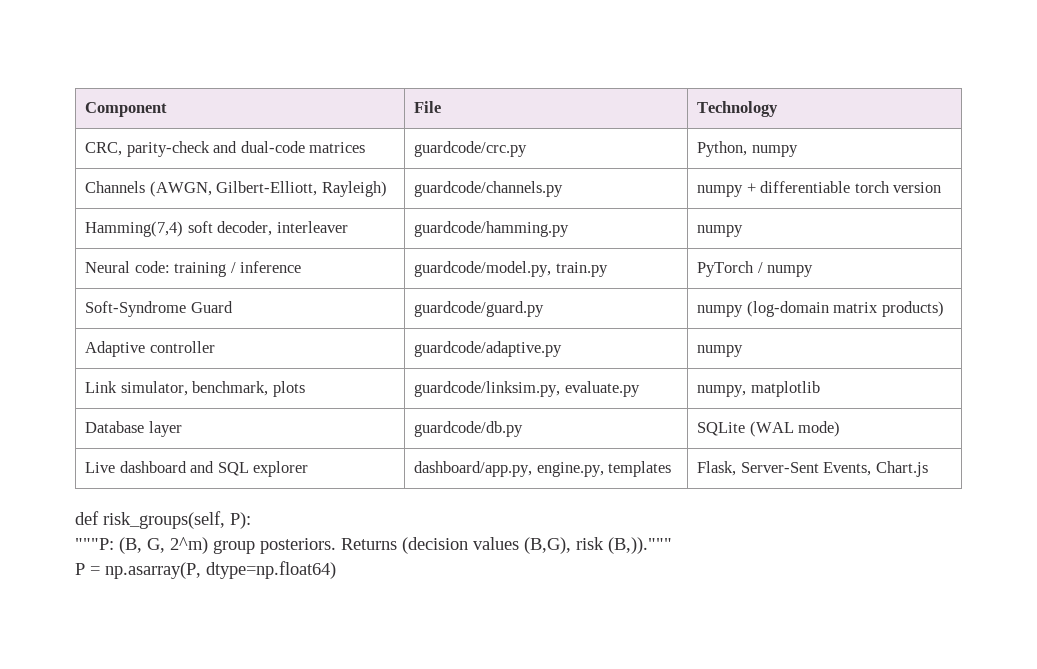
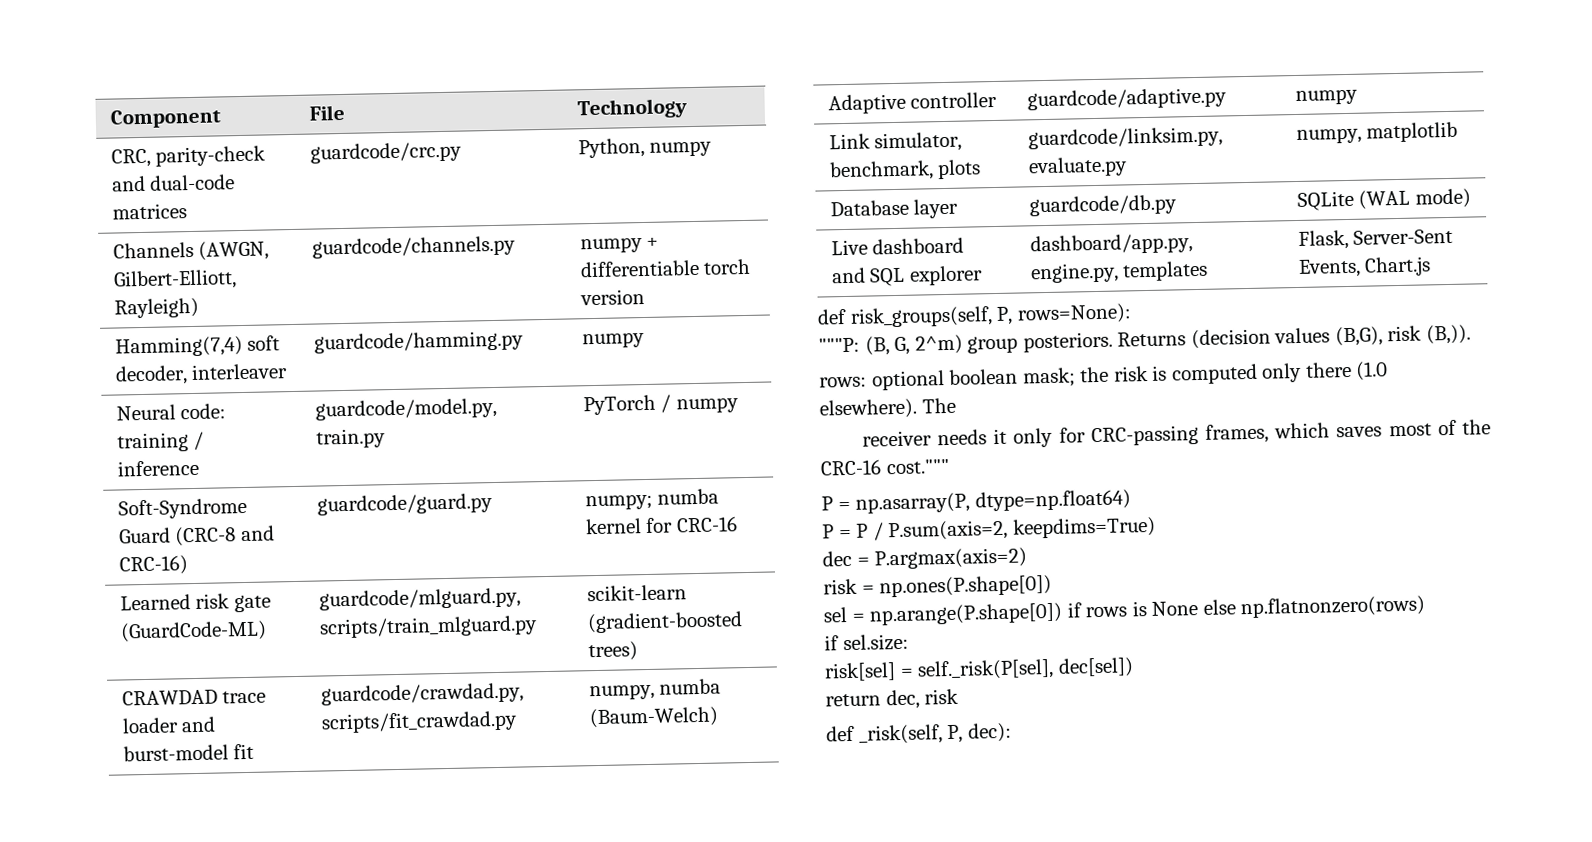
- Soft-Syndrome Guard | guardcode/guard.py | numpy (log-domain matrix products)
+ Soft-Syndrome Guard (CRC-8 and CRC-16) | guardcode/guard.py | numpy; numba kernel for CRC-16
+ Learned risk gate (GuardCode-ML) | guardcode/mlguard.py, scripts/train_mlguard.py | scikit-learn (gradient-boosted trees)
+ CRAWDAD trace loader and burst-model fit | guardcode/crawdad.py, scripts/fit_crawdad.py | numpy, numba (Baum-Welch)
- def risk_groups(self, P):
+ def risk_groups(self, P, rows=None):
- Returns (decision values (B,G), risk (B,))."""
+ Returns (decision values (B,G), risk (B,)).
+ rows: optional boolean mask; the risk is computed only there (1.0 elsewhere). The
+ receiver needs it only for CRC-passing frames, which saves most of the CRC-16 cost."""
  P = np.asarray(P, dtype=np.float64)
+ P = P / P.sum(axis=2, keepdims=True)
+ dec = P.argmax(axis=2)
+ risk = np.ones(P.shape[0])
+ sel = np.arange(P.shape[0]) if rows is None else np.flatnonzero(rows)
+ if sel.size:
+ risk[sel] = self._risk(P[sel], dec[sel])
+ return dec, risk
+ def _risk(self, P, dec):

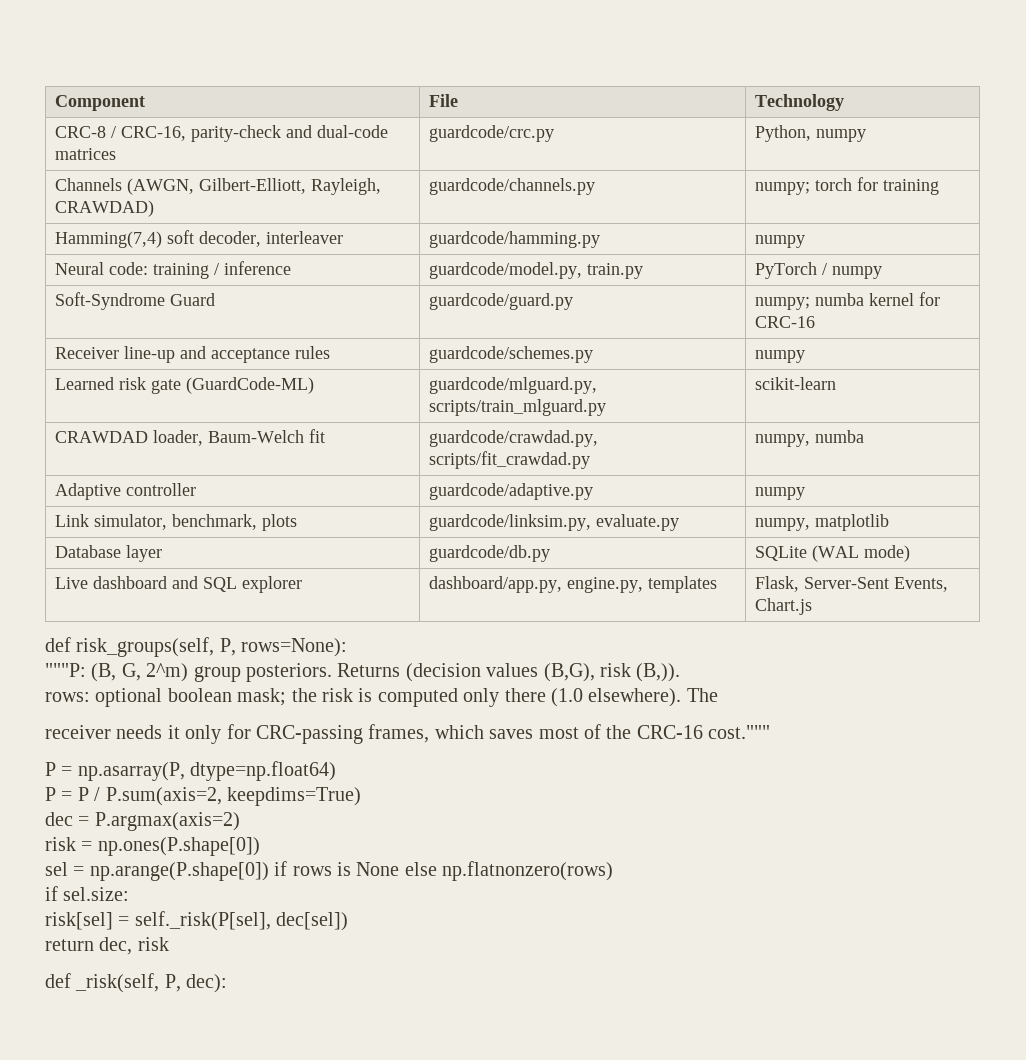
- CRC, parity-check and dual-code matrices | guardcode/crc.py | Python, numpy
+ CRC-8 / CRC-16, parity-check and dual-code matrices | guardcode/crc.py | Python, numpy
- Channels (AWGN, Gilbert-Elliott, Rayleigh) | guardcode/channels.py | numpy + differentiable torch version
+ Channels (AWGN, Gilbert-Elliott, Rayleigh, CRAWDAD) | guardcode/channels.py | numpy; torch for training
- Soft-Syndrome Guard (CRC-8 and CRC-16) | guardcode/guard.py | numpy; numba kernel for CRC-16
+ Soft-Syndrome Guard | guardcode/guard.py | numpy; numba kernel for CRC-16
+ Receiver line-up and acceptance rules | guardcode/schemes.py | numpy
- Learned risk gate (GuardCode-ML) | guardcode/mlguard.py, scripts/train_mlguard.py | scikit-learn (gradient-boosted trees)
+ Learned risk gate (GuardCode-ML) | guardcode/mlguard.py, scripts/train_mlguard.py | scikit-learn
- CRAWDAD trace loader and burst-model fit | guardcode/crawdad.py, scripts/fit_crawdad.py | numpy, numba (Baum-Welch)
+ CRAWDAD loader, Baum-Welch fit | guardcode/crawdad.py, scripts/fit_crawdad.py | numpy, numba

